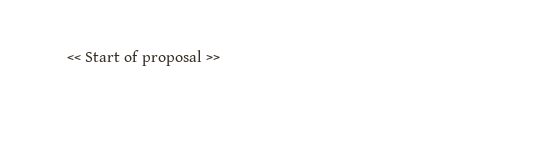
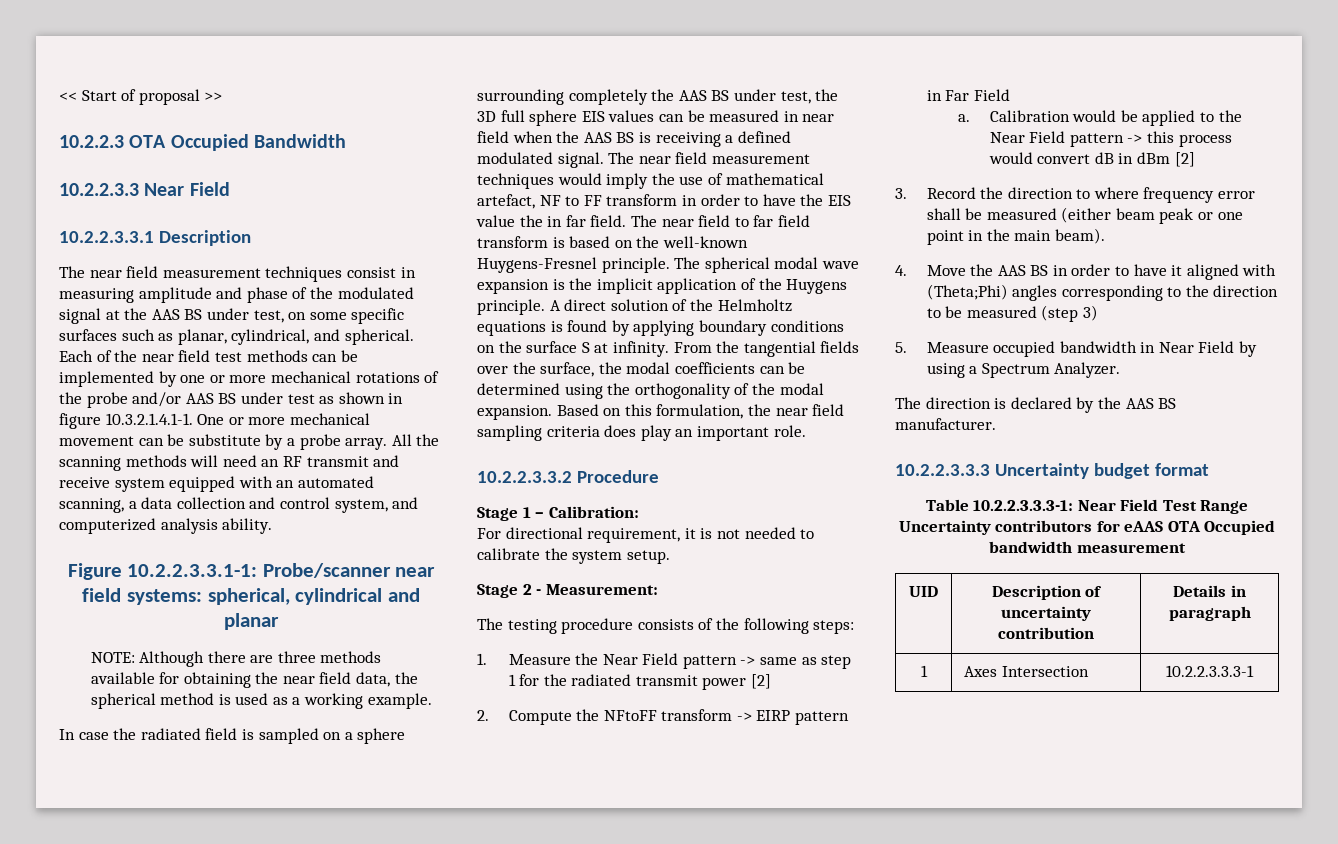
+ 10.2.2.3 OTA Occupied Bandwidth
+ 10.2.2.3.3 Near Field
+ 10.2.2.3.3.1 Description
+ The near field measurement techniques consist in measuring amplitude and phase of the modulated signal at the AAS BS under test, on some specific surfaces such as planar, cylindrical, and spherical. Each of the near field test methods can be implemented by one or more mechanical rotations of the probe and/or AAS BS under test as shown in figure 10.3.2.1.4.1-1. One or more mechanical movement can be substitute by a probe array. All the scanning methods will need an RF transmit and receive system equipped with an automated scanning, a data collection and control system, and computerized analysis ability.
+ Figure 10.2.2.3.3.1-1: Probe/scanner near field systems: spherical, cylindrical and planar
+ NOTE: Although there are three methods available for obtaining the near field data, the spherical method is used as a working example.
+ In case the radiated field is sampled on a sphere surrounding completely the AAS BS under test, the 3D full sphere EIS values can be measured in near field when the AAS BS is receiving a defined modulated signal. The near field measurement techniques would imply the use of mathematical artefact, NF to FF transform in order to have the EIS value the in far field. The near field to far field transform is based on the well-known Huygens-Fresnel principle. The spherical modal wave expansion is the implicit application of the Huygens principle. A direct solution of the Helmholtz equations is found by applying boundary conditions on the surface S at infinity. From the tangential fields over the surface, the modal coefficients can be determined using the orthogonality of the modal expansion. Based on this formulation, the near field sampling criteria does play an important role.
+ 10.2.2.3.3.2 Procedure
+ Stage 1 – Calibration:
+ For directional requirement, it is not needed to calibrate the system setup.
+ Stage 2 - Measurement:
+ The testing procedure consists of the following steps:
+ 1. Measure the Near Field pattern -> same as step 1 for the radiated transmit power [2]
+ 2. Compute the NFtoFF transform -> EIRP pattern in Far Field
+ a. Calibration would be applied to the Near Field pattern -> this process would convert dB in dBm [2]
+ 3. Record the direction to where frequency error shall be measured (either beam peak or one point in the main beam).
+ 4. Move the AAS BS in order to have it aligned with (Theta;Phi) angles corresponding to the direction to be measured (step 3)
+ 5. Measure occupied bandwidth in Near Field by using a Spectrum Analyzer.
+ The direction is declared by the AAS BS manufacturer.
+ 10.2.2.3.3.3 Uncertainty budget format
+ Table 10.2.2.3.3.3-1: Near Field Test Range Uncertainty contributors for eAAS OTA Occupied bandwidth measurement
+ UID | Description of uncertainty contribution | Details in paragraph
+ 1 | Axes Intersection | 10.2.2.3.3.3-1

